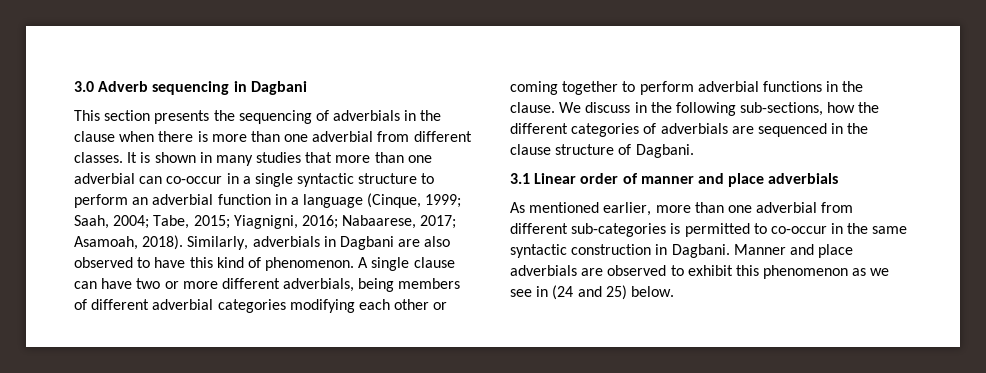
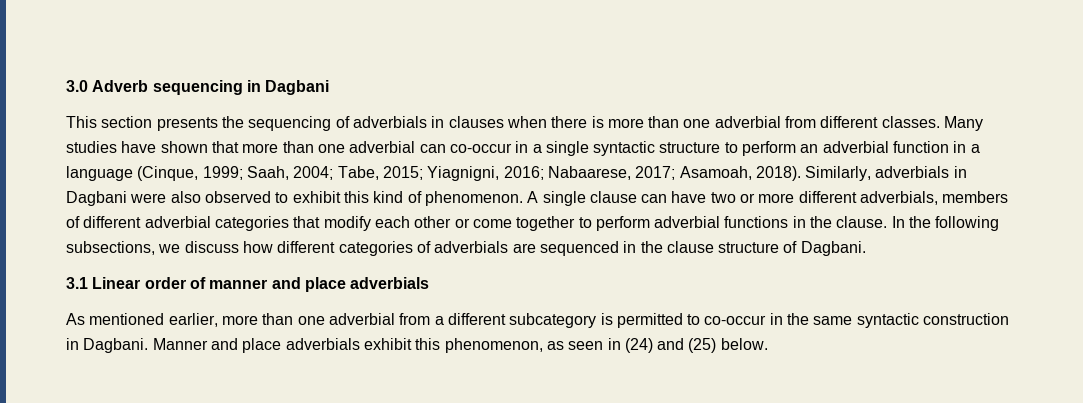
- This section presents the sequencing of adverbials in the clause when there is more than one adverbial from different classes.
+ This section presents the sequencing of adverbials in clauses when there is more than one adverbial from different classes.
- It is shown in many studies that more than one adverbial can co-occur in a single syntactic structure to perform an adverbial function in a language (Cinque, 1999; Saah, 2004; Tabe, 2015; Yiagnigni, 2016; Nabaarese, 2017; Asamoah, 2018).
+ Many studies have shown that more than one adverbial can co-occur in a single syntactic structure to perform an adverbial function in a language (Cinque, 1999; Saah, 2004; Tabe, 2015; Yiagnigni, 2016; Nabaarese, 2017; Asamoah, 2018).
- Similarly, adverbials in Dagbani are also observed to have this kind of phenomenon.
+ Similarly, adverbials in Dagbani were also observed to exhibit this kind of phenomenon.
- A single clause can have two or more different adverbials, being members of different adverbial categories modifying each other or coming together to perform adverbial functions in the clause.
+ A single clause can have two or more different adverbials, members of different adverbial categories that modify each other or come together to perform adverbial functions in the clause.
- We discuss in the following sub-sections, how the different categories of adverbials are sequenced in the clause structure of Dagbani.
+ In the following subsections, we discuss how different categories of adverbials are sequenced in the clause structure of Dagbani.
- As mentioned earlier, more than one adverbial from different sub-categories is permitted to co-occur in the same syntactic construction in Dagbani.
+ As mentioned earlier, more than one adverbial from a different subcategory is permitted to co-occur in the same syntactic construction in Dagbani.
- Manner and place adverbials are observed to exhibit this phenomenon as we see in (24 and 25) below.
+ Manner and place adverbials exhibit this phenomenon, as seen in (24) and (25) below.

